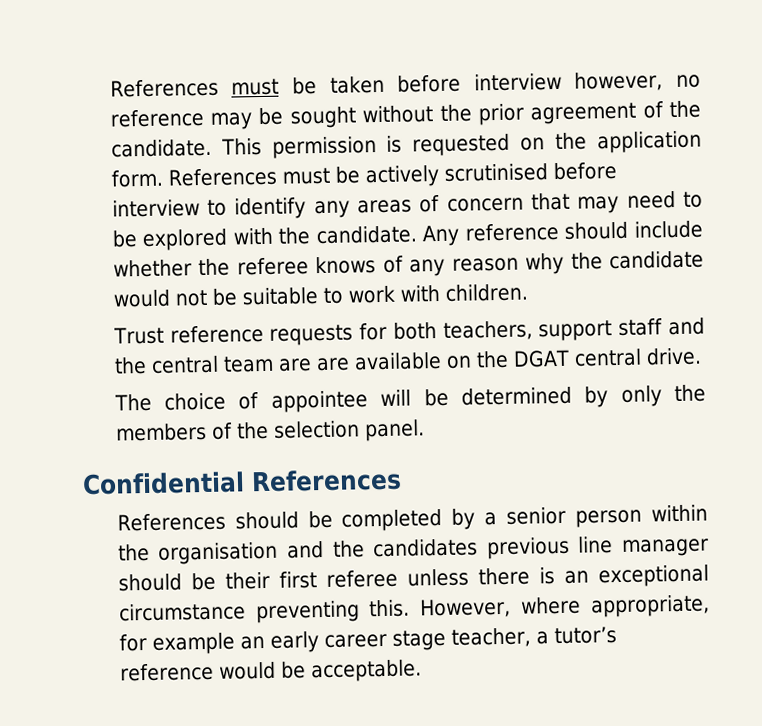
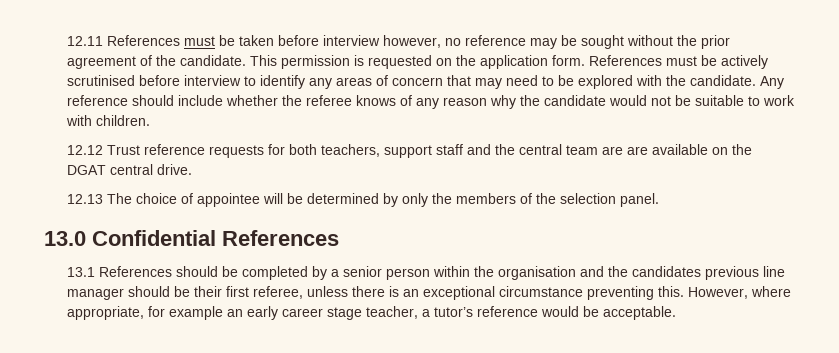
- References must be taken before interview however, no reference may be sought without the prior agreement of the candidate.
+ 12.11 References must be taken before interview however, no reference may be sought without the prior agreement of the candidate.
- Trust reference requests for both teachers, support staff and the central team are are available on the DGAT central drive.
+ 12.12 Trust reference requests for both teachers, support staff and the central team are are available on the DGAT central drive.
- The choice of appointee will be determined by only the members of the selection panel.
+ 12.13 The choice of appointee will be determined by only the members of the selection panel.
- Confidential References
+ 13.0 Confidential References
- References should be completed by a senior person within the organisation and the candidates previous line manager should be their first referee unless there is an exceptional circumstance preventing this.
+ 13.1 References should be completed by a senior person within the organisation and the candidates previous line manager should be their first referee, unless there is an exceptional circumstance preventing this.

